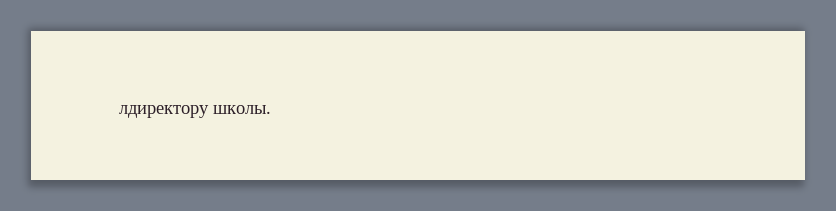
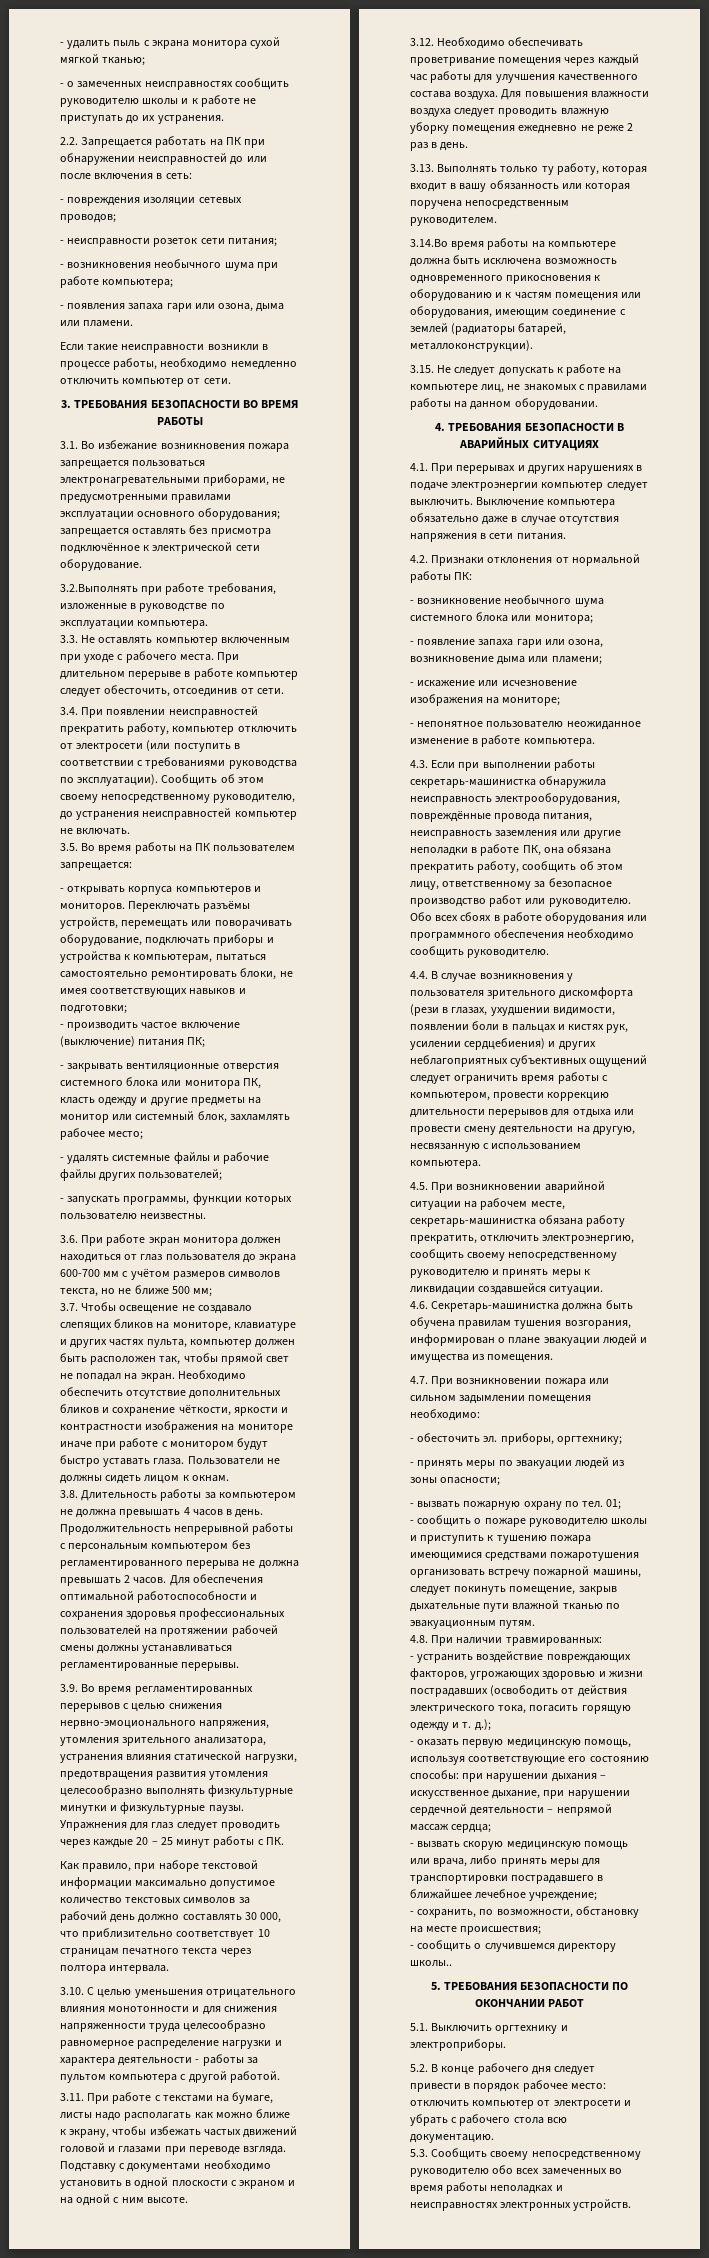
- лдиректору школы.
+ - удалить пыль с экрана монитора сухой мягкой тканью;
+ - о замеченных неисправностях сообщить руководителю школы и к работе не приступать до их устранения.
+ 2.2. Запрещается работать на ПК при обнаружении неисправностей до или после включения в сеть:
+ - повреждения изоляции сетевых проводов;
+ - неисправности розеток сети питания;
+ - возникновения необычного шума при работе компьютера;
+ - появления запаха гари или озона, дыма или пламени.
+ Если такие неисправности возникли в процессе работы, необходимо немедленно отключить компьютер от сети.
+ 3. ТРЕБОВАНИЯ БЕЗОПАСНОСТИ ВО ВРЕМЯ РАБОТЫ
+ 3.1. Во избежание возникновения пожара запрещается пользоваться электронагревательными приборами, не предусмотренными правилами эксплуатации основного оборудования; запрещается оставлять без присмотра подключённое к электрической сети оборудование.
+ 3.2.Выполнять при работе требования, изложенные в руководстве по эксплуатации компьютера.
+ 3.3. Не оставлять компьютер включенным при уходе с рабочего места. При длительном перерыве в работе компьютер следует обесточить, отсоединив от сети.
+ 3.4. При появлении неисправностей прекратить работу, компьютер отключить от электросети (или поступить в соответствии с требованиями руководства по эксплуатации). Сообщить об этом своему непосредственному руководителю, до устранения неисправностей компьютер не включать.
+ 3.5. Во время работы на ПК пользователем запрещается:
+ - открывать корпуса компьютеров и мониторов. Переключать разъёмы устройств, перемещать или поворачивать оборудование, подключать приборы и устройства к компьютерам, пытаться самостоятельно ремонтировать блоки, не имея соответствующих навыков и подготовки;
+ - производить частое включение (выключение) питания ПК;
+ - закрывать вентиляционные отверстия системного блока или монитора ПК, класть одежду и другие предметы на монитор или системный блок, захламлять рабочее место;
+ - удалять системные файлы и рабочие файлы других пользователей;
+ - запускать программы, функции которых пользователю неизвестны.
+ 3.6. При работе экран монитора должен находиться от глаз пользователя до экрана 600-700 мм с учётом размеров символов текста, но не ближе 500 мм;
+ 3.7. Чтобы освещение не создавало слепящих бликов на мониторе, клавиатуре и других частях пульта, компьютер должен быть расположен так, чтобы прямой свет не попадал на экран. Необходимо обеспечить отсутствие дополнительных бликов и сохранение чёткости, яркости и контрастности изображения на мониторе иначе при работе с монитором будут быстро уставать глаза. Пользователи не должны сидеть лицом к окнам.
+ 3.8. Длительность работы за компьютером не должна превышать 4 часов в день. Продолжительность непрерывной работы с персональным компьютером без регламентированного перерыва не должна превышать 2 часов. Для обеспечения оптимальной работоспособности и сохранения здоровья профессиональных пользователей на протяжении рабочей смены должны устанавливаться регламентированные перерывы.
+ 3.9. Во время регламентированных перерывов с целью снижения нервно-эмоционального напряжения, утомления зрительного анализатора, устранения влияния статической нагрузки, предотвращения развития утомления целесообразно выполнять физкультурные минутки и физкультурные паузы. Упражнения для глаз следует проводить через каждые 20 – 25 минут работы с ПК.
+ Как правило, при наборе текстовой информации максимально допустимое количество текстовых символов за рабочий день должно составлять 30 000, что приблизительно соответствует 10 страницам печатного текста через полтора интервала.
+ 3.10. С целью уменьшения отрицательного влияния монотонности и для снижения напряженности труда целесообразно равномерное распределение нагрузки и характера деятельности - работы за пультом компьютера с другой работой.
+ 3.11. При работе с текстами на бумаге, листы надо располагать как можно ближе к экрану, чтобы избежать частых движений головой и глазами при переводе взгляда. Подставку с документами необходимо установить в одной плоскости с экраном и на одной с ним высоте.
+ 3.12. Необходимо обеспечивать проветривание помещения через каждый час работы для улучшения качественного состава воздуха. Для повышения влажности воздуха следует проводить влажную уборку помещения ежедневно не реже 2 раз в день.
+ 3.13. Выполнять только ту работу, которая входит в вашу обязанность или которая поручена непосредственным руководителем.
+ 3.14.Во время работы на компьютере должна быть исключена возможность одновременного прикосновения к оборудованию и к частям помещения или оборудования, имеющим соединение с землей (радиаторы батарей, металлоконструкции).
+ 3.15. Не следует допускать к работе на компьютере лиц, не знакомых с правилами работы на данном оборудовании.
+ 4. ТРЕБОВАНИЯ БЕЗОПАСНОСТИ В АВАРИЙНЫХ СИТУАЦИЯХ
+ 4.1. При перерывах и других нарушениях в подаче электроэнергии компьютер следует выключить. Выключение компьютера обязательно даже в случае отсутствия напряжения в сети питания.
+ 4.2. Признаки отклонения от нормальной работы ПК:
+ - возникновение необычного шума системного блока или монитора;
+ - появление запаха гари или озона, возникновение дыма или пламени;
+ - искажение или исчезновение изображения на мониторе;
+ - непонятное пользователю неожиданное изменение в работе компьютера.
+ 4.3. Если при выполнении работы секретарь-машинистка обнаружила неисправность электрооборудования, повреждённые провода питания, неисправность заземления или другие неполадки в работе ПК, она обязана прекратить работу, сообщить об этом лицу, ответственному за безопасное производство работ или руководителю. Обо всех сбоях в работе оборудования или программного обеспечения необходимо сообщить руководителю.
+ 4.4. В случае возникновения у пользователя зрительного дискомфорта (рези в глазах, ухудшении видимости, появлении боли в пальцах и кистях рук, усилении сердцебиения) и других неблагоприятных субъективных ощущений следует ограничить время работы с компьютером, провести коррекцию длительности перерывов для отдыха или провести смену деятельности на другую, несвязанную с использованием компьютера.
+ 4.5. При возникновении аварийной ситуации на рабочем месте, секретарь-машинистка обязана работу прекратить, отключить электроэнергию, сообщить своему непосредственному руководителю и принять меры к ликвидации создавшейся ситуации.
+ 4.6. Секретарь-машинистка должна быть обучена правилам тушения возгорания, информирован о плане эвакуации людей и имущества из помещения.
+ 4.7. При возникновении пожара или сильном задымлении помещения необходимо:
+ - обесточить эл. приборы, оргтехнику;
+ - принять меры по эвакуации людей из зоны опасности;
+ - вызвать пожарную охрану по тел. 01;
+ - сообщить о пожаре руководителю школы и приступить к тушению пожара имеющимися средствами пожаротушения организовать встречу пожарной машины, следует покинуть помещение, закрыв дыхательные пути влажной тканью по эвакуационным путям.
+ 4.8. При наличии травмированных:
+ - устранить воздействие повреждающих факторов, угрожающих здоровью и жизни пострадавших (освободить от действия электрического тока, погасить горящую одежду и т. д.);
+ - оказать первую медицинскую помощь, используя соответствующие его состоянию способы: при нарушении дыхания – искусственное дыхание, при нарушении сердечной деятельности – непрямой массаж сердца;
+ - вызвать скорую медицинскую помощь или врача, либо принять меры для транспортировки пострадавшего в ближайшее лечебное учреждение;
+ - сохранить, по возможности, обстановку на месте происшествия;
+ - сообщить о случившемся директору школы..
+ 5. ТРЕБОВАНИЯ БЕЗОПАСНОСТИ ПО ОКОНЧАНИИ РАБОТ
+ 5.1. Выключить оргтехнику и электроприборы.
+ 5.2. В конце рабочего дня следует привести в порядок рабочее место: отключить компьютер от электросети и убрать с рабочего стола всю документацию.
+ 5.3. Сообщить своему непосредственному руководителю обо всех замеченных во время работы неполадках и неисправностях электронных устройств.

